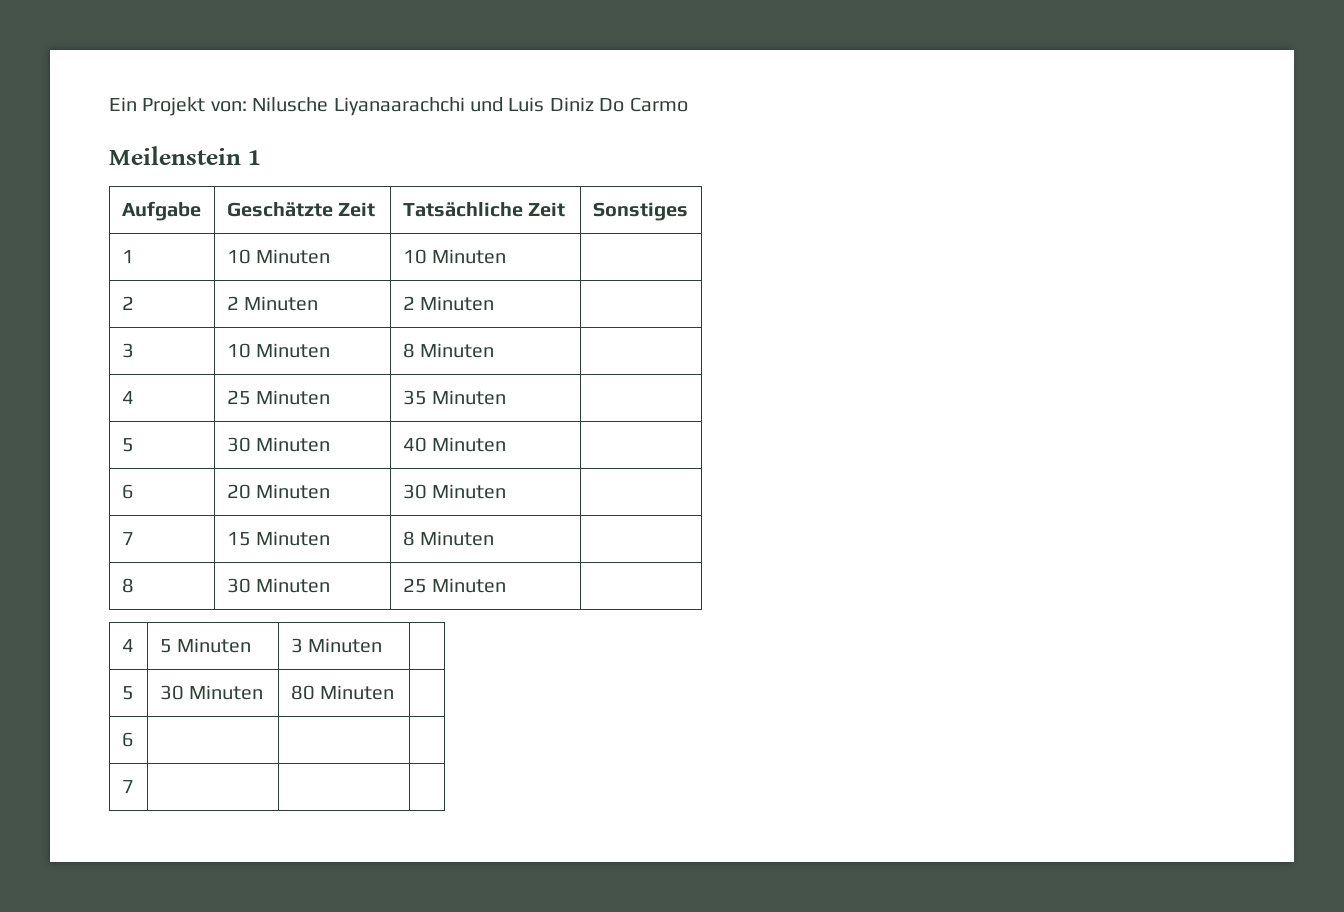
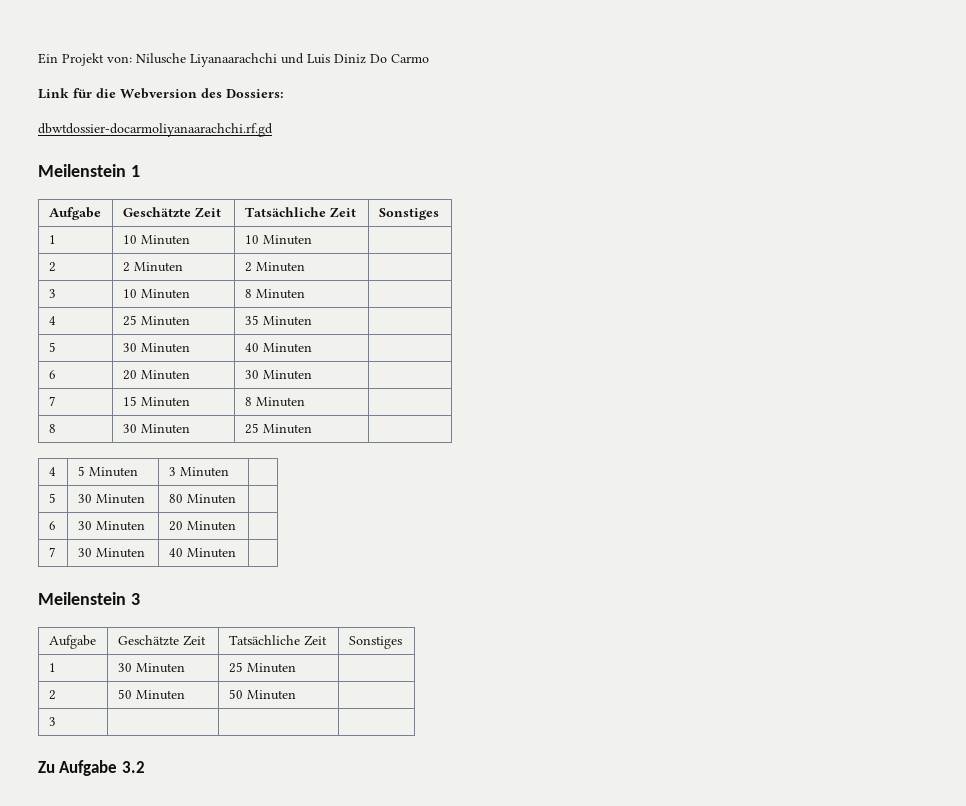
+ Link für die Webversion des Dossiers:
+ dbwtdossier-docarmoliyanaarachchi.rf.gd
- 6 | | |
- 7 | | |
+ 6 | 30 Minuten | 20 Minuten |
+ 7 | 30 Minuten | 40 Minuten |
+ Meilenstein 3
+ Aufgabe | Geschätzte Zeit | Tatsächliche Zeit | Sonstiges
+ 1 | 30 Minuten | 25 Minuten |
+ 2 | 50 Minuten | 50 Minuten |
+ 3 | | |
+ Zu Aufgabe 3.2

